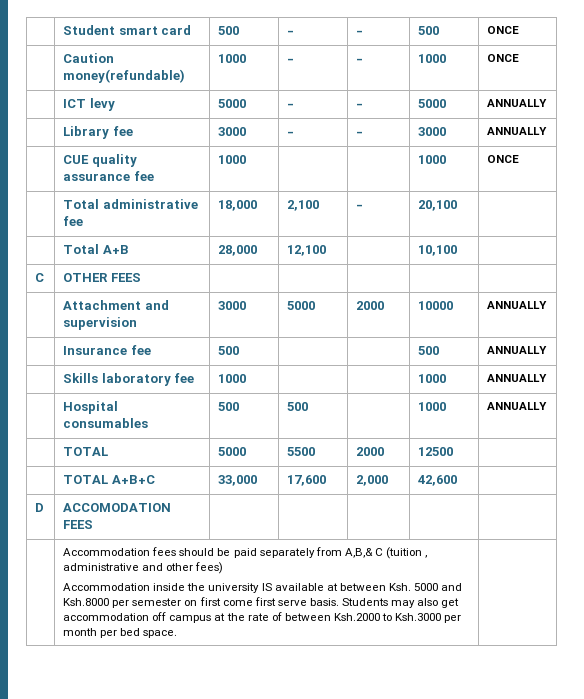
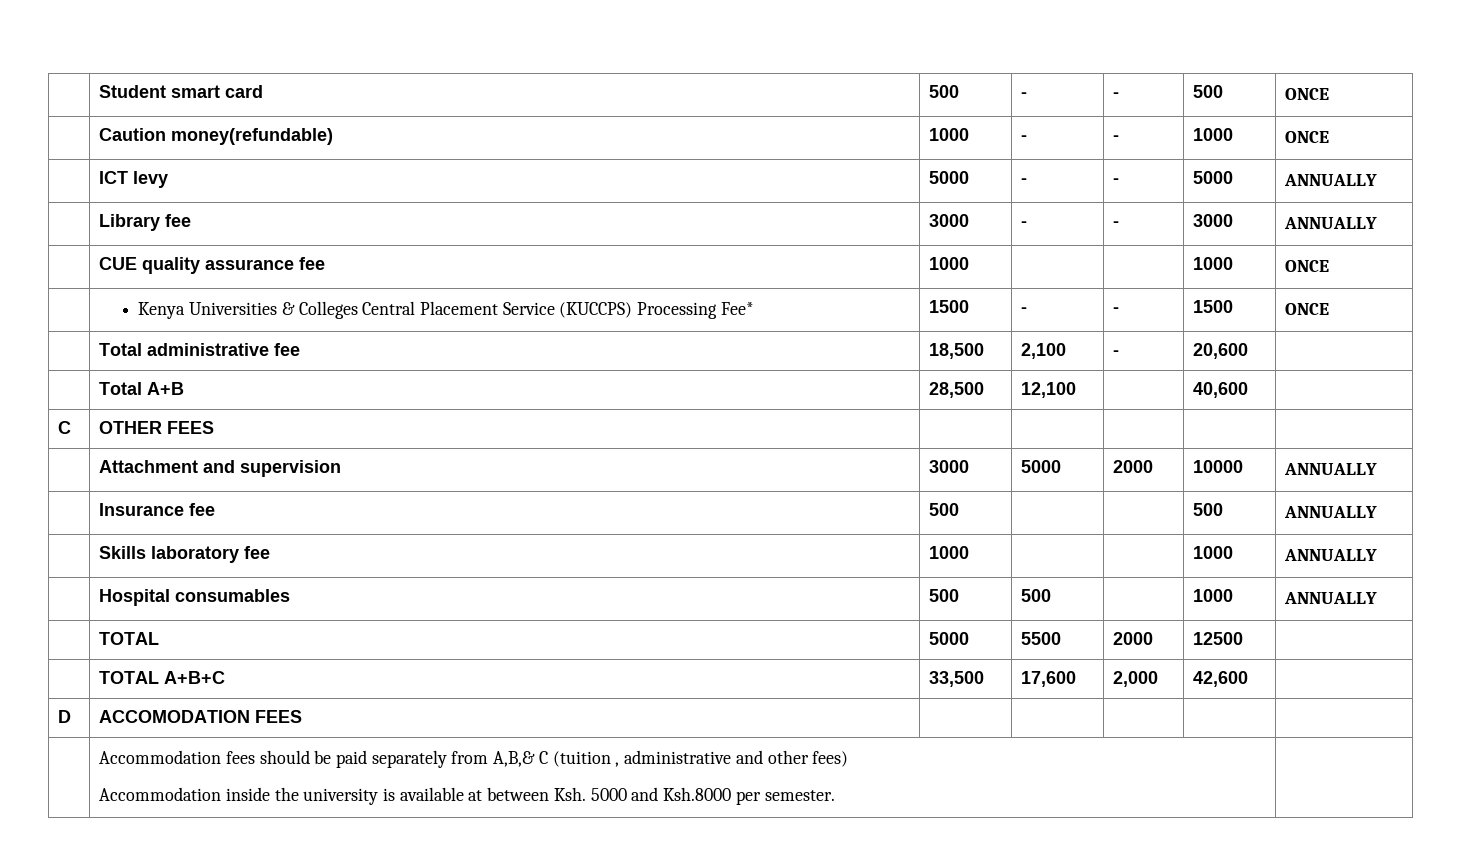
+ | Kenya Universities & Colleges Central Placement Service (KUCCPS) Processing Fee* | 1500 | - | - | 1500 | ONCE
- | Total administrative fee | 18,000 | 2,100 | - | 20,100 |
+ | Total administrative fee | 18,500 | 2,100 | - | 20,600 |
- | Total A+B | 28,000 | 12,100 | | 10,100 |
+ | Total A+B | 28,500 | 12,100 | | 40,600 |
- | TOTAL A+B+C | 33,000 | 17,600 | 2,000 | 42,600 |
+ | TOTAL A+B+C | 33,500 | 17,600 | 2,000 | 42,600 |
- Accommodation inside the university IS available at between Ksh. 5000 and Ksh.8000 per semester on first come first serve basis. Students may also get accommodation off campus at the rate of between Ksh.2000 to Ksh.3000 per month per bed space.
+ Accommodation inside the university is available at between Ksh. 5000 and Ksh.8000 per semester.

